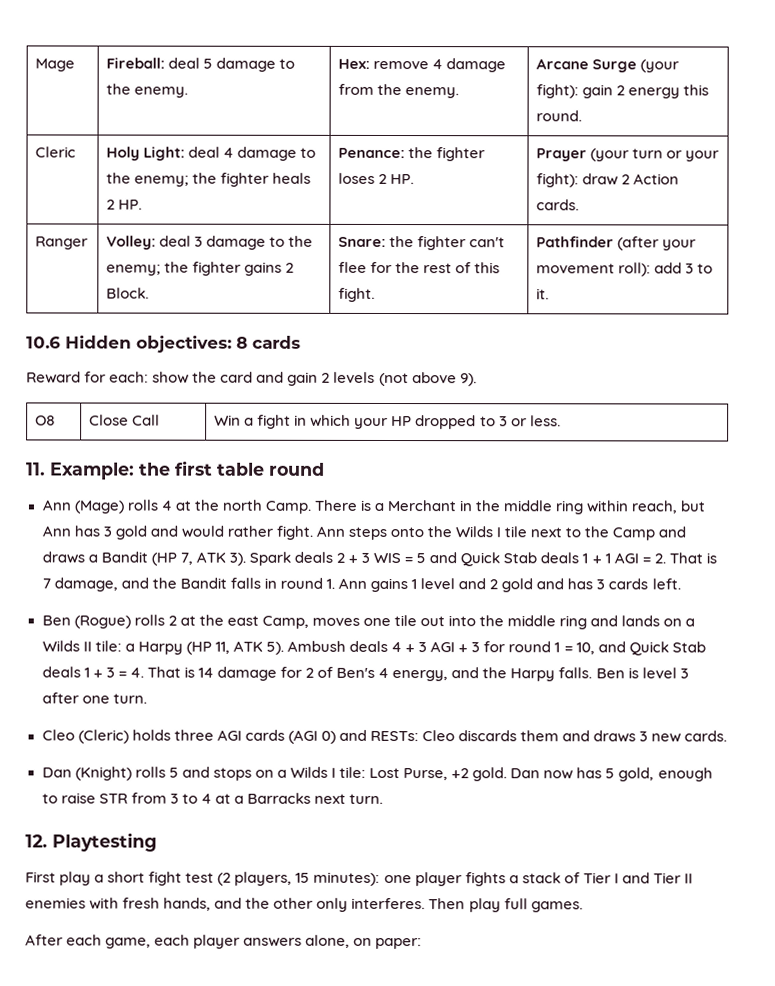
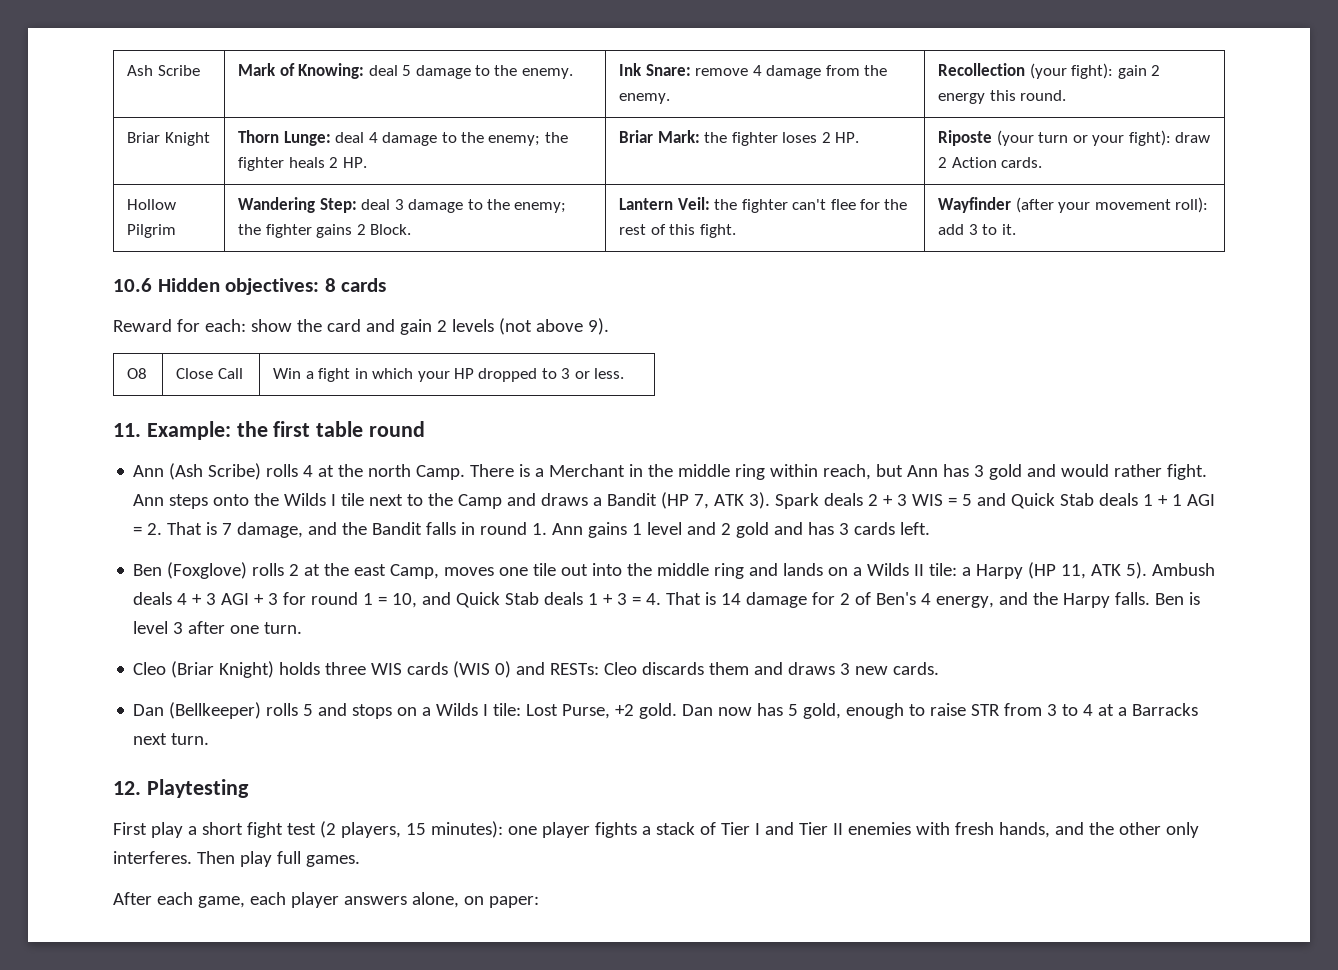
- Mage | Fireball: deal 5 damage to the enemy. | Hex: remove 4 damage from the enemy. | Arcane Surge (your fight): gain 2 energy this round.
+ Ash Scribe | Mark of Knowing: deal 5 damage to the enemy. | Ink Snare: remove 4 damage from the enemy. | Recollection (your fight): gain 2 energy this round.
- Cleric | Holy Light: deal 4 damage to the enemy; the fighter heals 2 HP. | Penance: the fighter loses 2 HP. | Prayer (your turn or your fight): draw 2 Action cards.
+ Briar Knight | Thorn Lunge: deal 4 damage to the enemy; the fighter heals 2 HP. | Briar Mark: the fighter loses 2 HP. | Riposte (your turn or your fight): draw 2 Action cards.
- Ranger | Volley: deal 3 damage to the enemy; the fighter gains 2 Block. | Snare: the fighter can't flee for the rest of this fight. | Pathfinder (after your movement roll): add 3 to it.
+ Hollow Pilgrim | Wandering Step: deal 3 damage to the enemy; the fighter gains 2 Block. | Lantern Veil: the fighter can't flee for the rest of this fight. | Wayfinder (after your movement roll): add 3 to it.
- Ann (Mage) rolls 4 at the north Camp.
+ Ann (Ash Scribe) rolls 4 at the north Camp.
- Ben (Rogue) rolls 2 at the east Camp, moves one tile out into the middle ring and lands on a Wilds II tile: a Harpy (HP 11, ATK 5).
+ Ben (Foxglove) rolls 2 at the east Camp, moves one tile out into the middle ring and lands on a Wilds II tile: a Harpy (HP 11, ATK 5).
- Cleo (Cleric) holds three AGI cards (AGI 0) and RESTs: Cleo discards them and draws 3 new cards.
+ Cleo (Briar Knight) holds three WIS cards (WIS 0) and RESTs: Cleo discards them and draws 3 new cards.
- Dan (Knight) rolls 5 and stops on a Wilds I tile: Lost Purse, +2 gold.
+ Dan (Bellkeeper) rolls 5 and stops on a Wilds I tile: Lost Purse, +2 gold.

